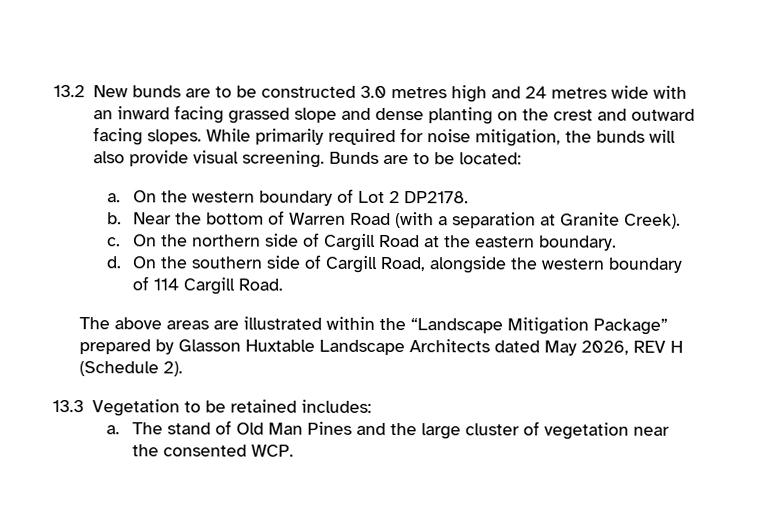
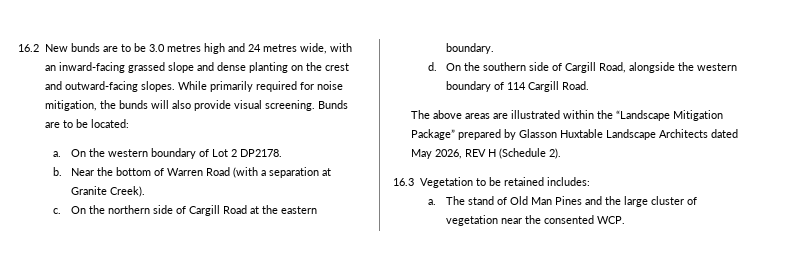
- 13.2 New bunds are to be constructed 3.0 metres high and 24 metres wide with an inward facing grassed slope and dense planting on the crest and outward facing slopes.
+ 16.2 New bunds are to be 3.0 metres high and 24 metres wide, with an inward-facing grassed slope and dense planting on the crest and outward-facing slopes.
- 13.3 Vegetation to be retained includes:
+ 16.3 Vegetation to be retained includes:

